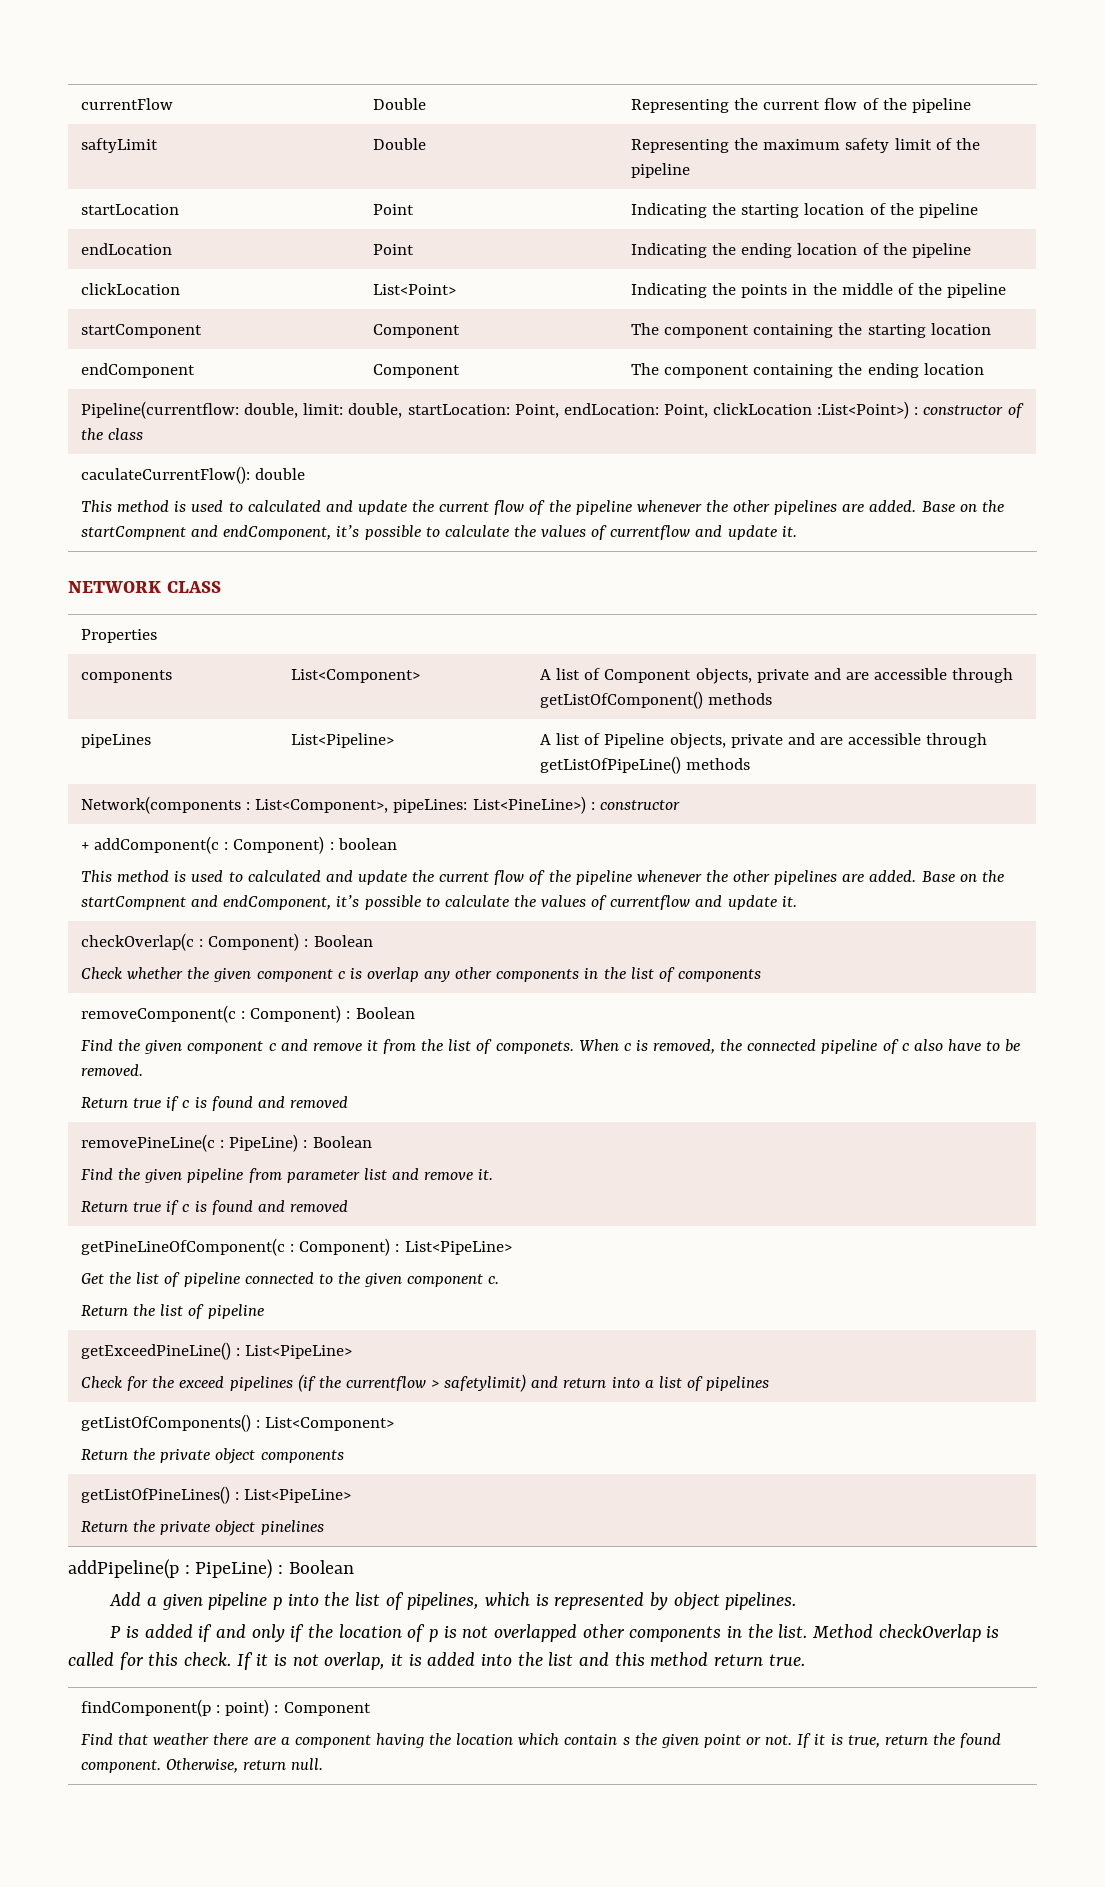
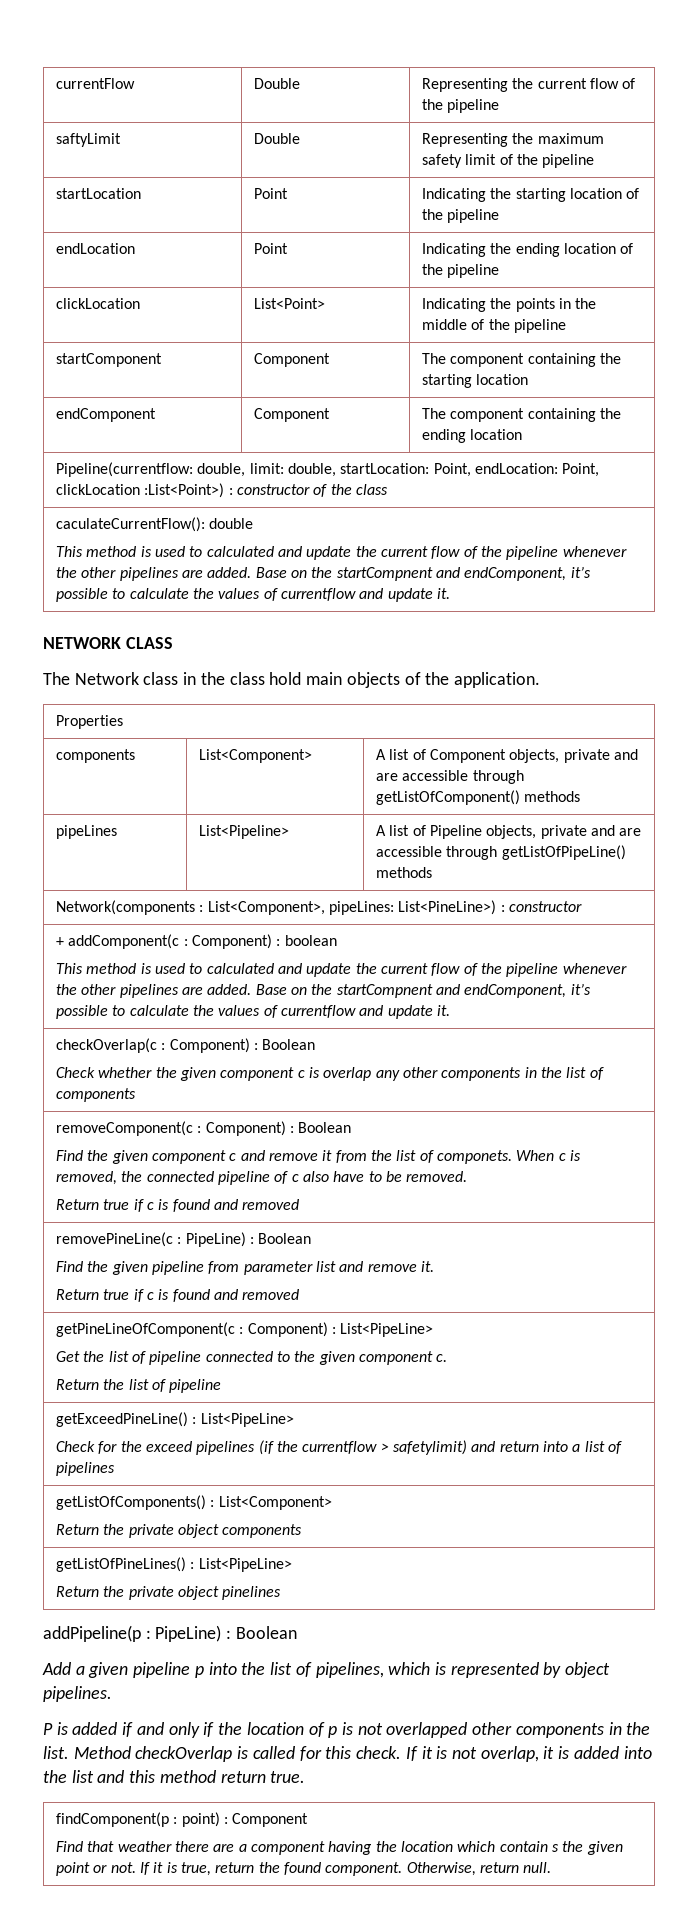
+ The Network class in the class hold main objects of the application.

